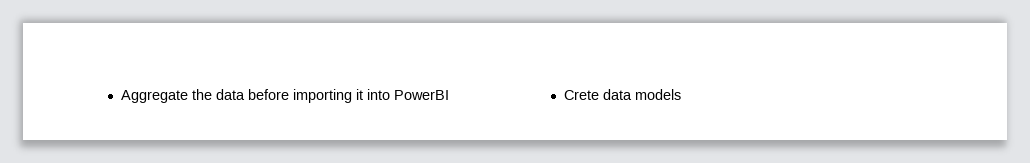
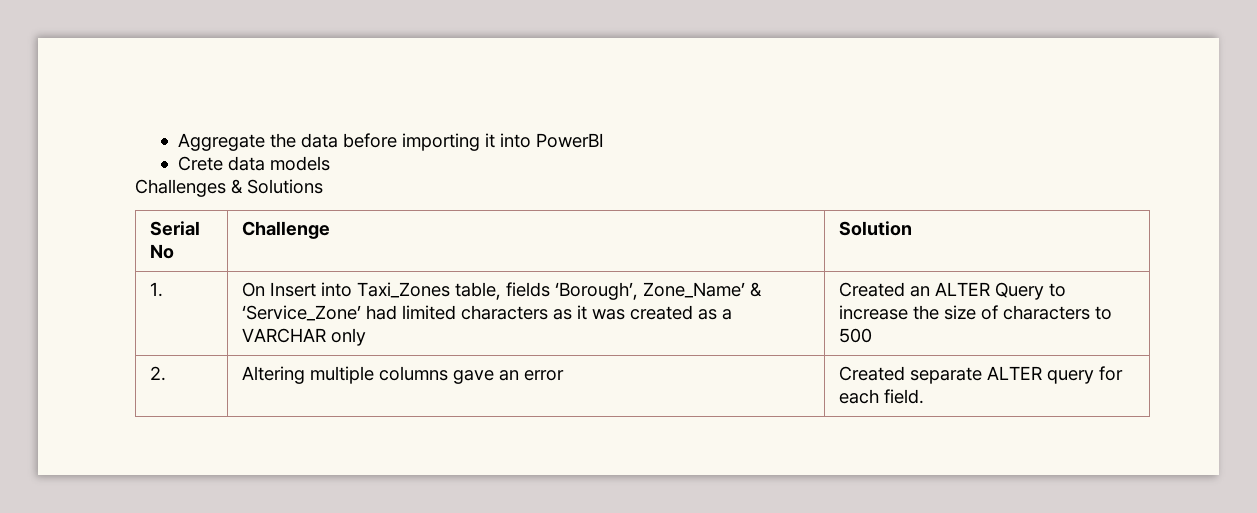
+ Challenges & Solutions
+ Serial No | Challenge | Solution
+ 1. | On Insert into Taxi_Zones table, fields ‘Borough’, Zone_Name’ & ‘Service_Zone’ had limited characters as it was created as a VARCHAR only | Created an ALTER Query to increase the size of characters to 500
+ 2. | Altering multiple columns gave an error | Created separate ALTER query for each field.

